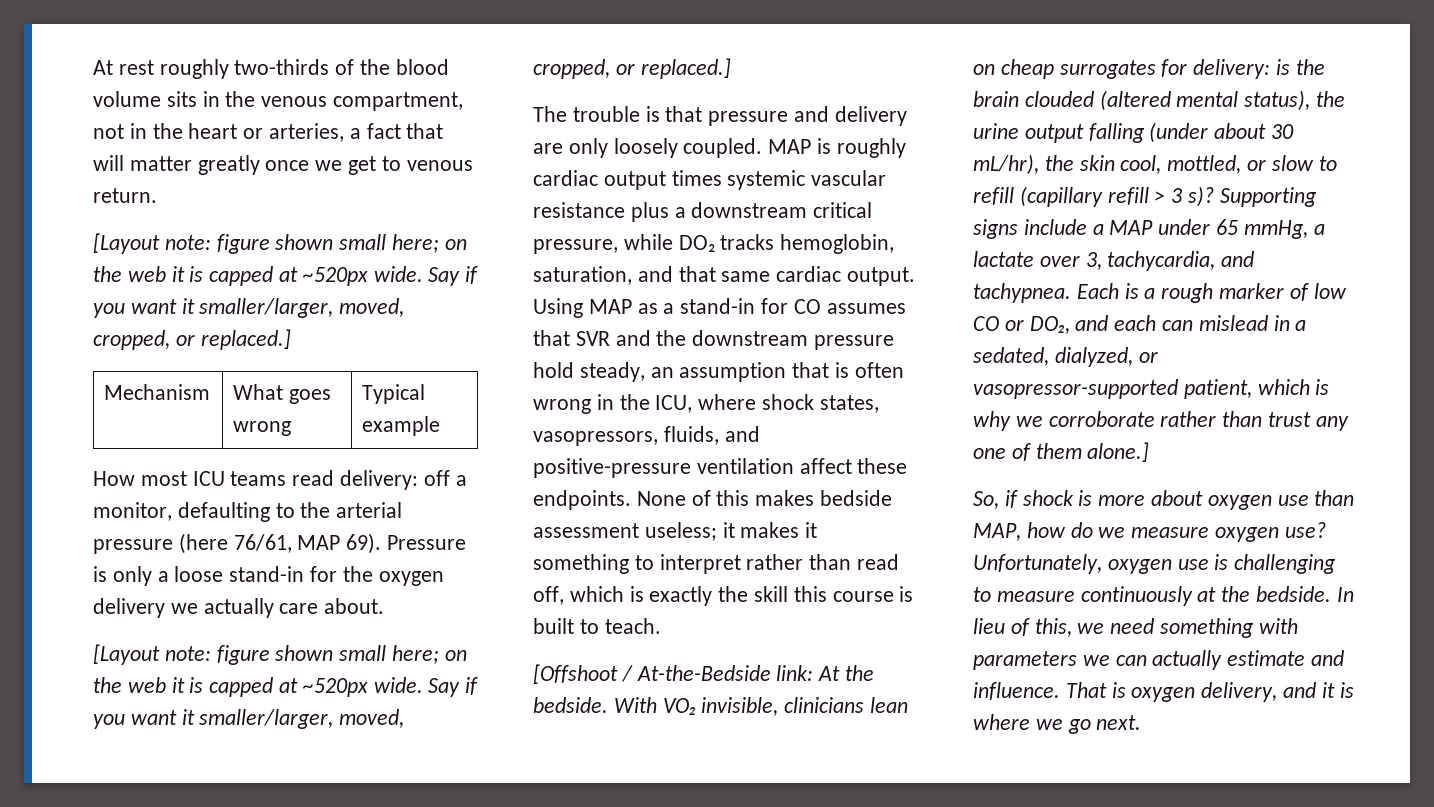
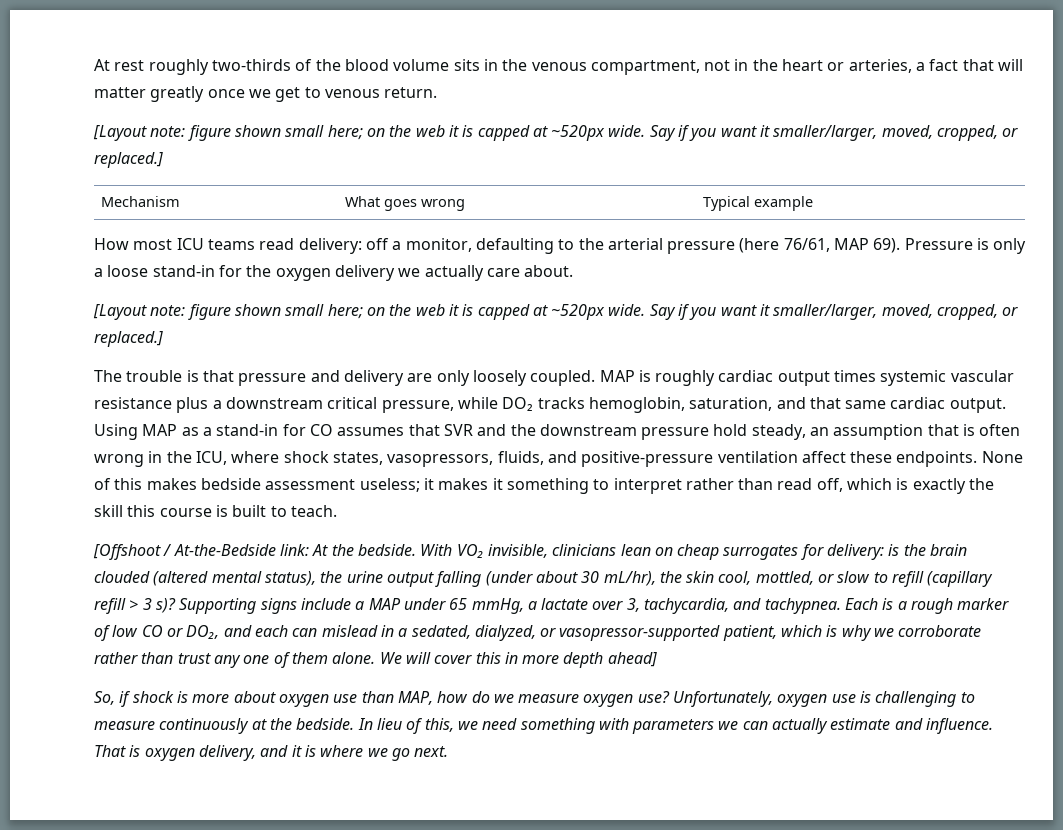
- Each is a rough marker of low CO or DO₂, and each can mislead in a sedated, dialyzed, or vasopressor-supported patient, which is why we corroborate rather than trust any one of them alone.]
+ Each is a rough marker of low CO or DO₂, and each can mislead in a sedated, dialyzed, or vasopressor-supported patient, which is why we corroborate rather than trust any one of them alone. We will cover this in more depth ahead]

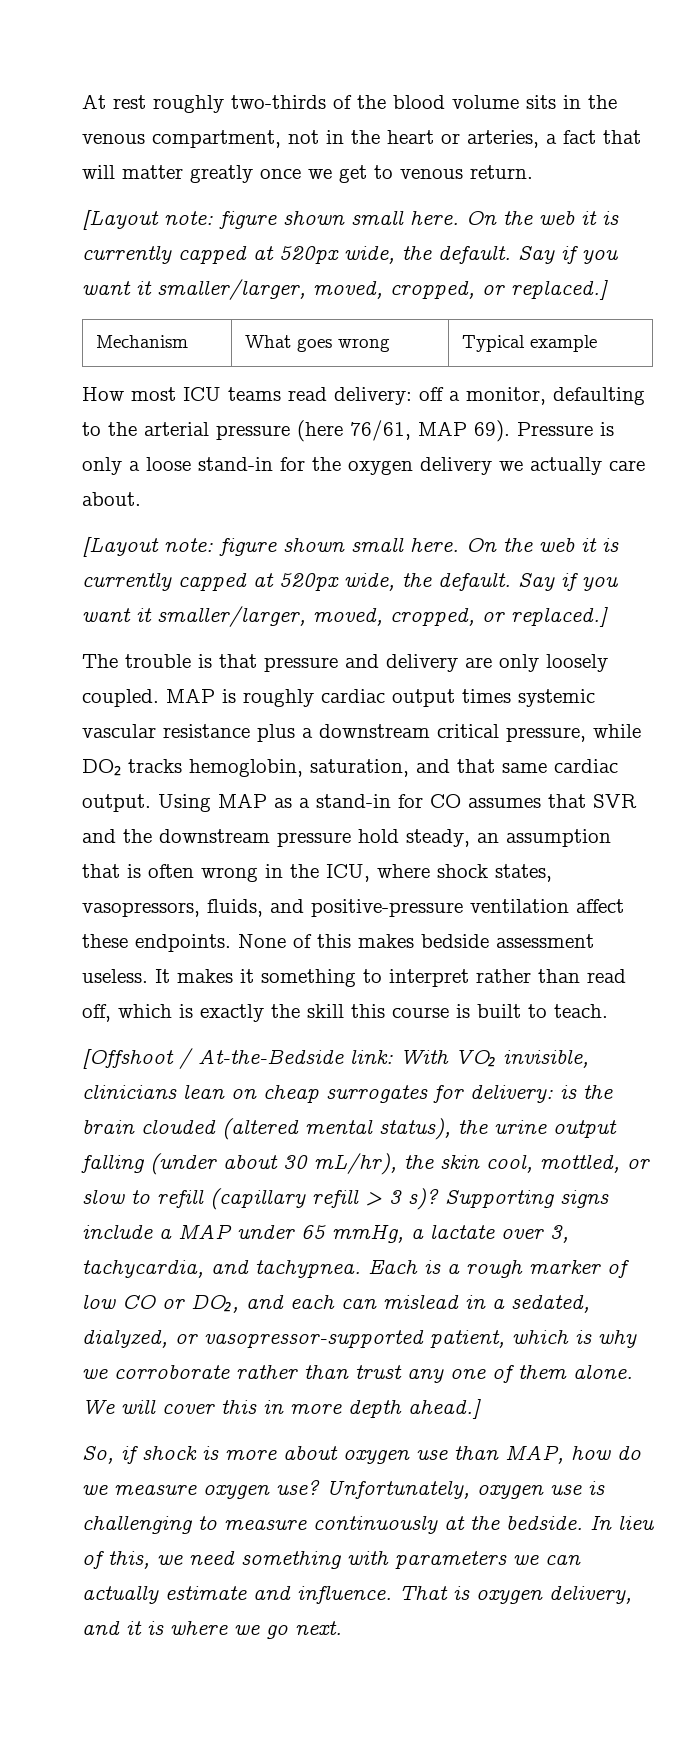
  At rest roughly two-thirds of the blood volume sits in the venous compartment, not in the heart or arteries, a fact that will matter greatly once we get to venous return.
- [Layout note: figure shown small here; on the web it is capped at ~520px wide.
+ [Layout note: figure shown small here. On the web it is currently capped at 520px wide, the default.
  Pressure is only a loose stand-in for the oxygen delivery we actually care about.
- [Layout note: figure shown small here; on the web it is capped at ~520px wide.
+ [Layout note: figure shown small here. On the web it is currently capped at 520px wide, the default.
- None of this makes bedside assessment useless; it makes it something to interpret rather than read off, which is exactly the skill this course is built to teach.
+ None of this makes bedside assessment useless. It makes it something to interpret rather than read off, which is exactly the skill this course is built to teach.
- [Offshoot / At-the-Bedside link: At the bedside. With VO₂ invisible, clinicians lean on cheap surrogates for delivery: is the brain clouded (altered mental status), the urine output falling (under about 30 mL/hr), the skin cool, mottled, or slow to refill (capillary refill > 3 s)?
+ [Offshoot / At-the-Bedside link: With VO₂ invisible, clinicians lean on cheap surrogates for delivery: is the brain clouded (altered mental status), the urine output falling (under about 30 mL/hr), the skin cool, mottled, or slow to refill (capillary refill > 3 s)?
- We will cover this in more depth ahead]
+ We will cover this in more depth ahead.]

